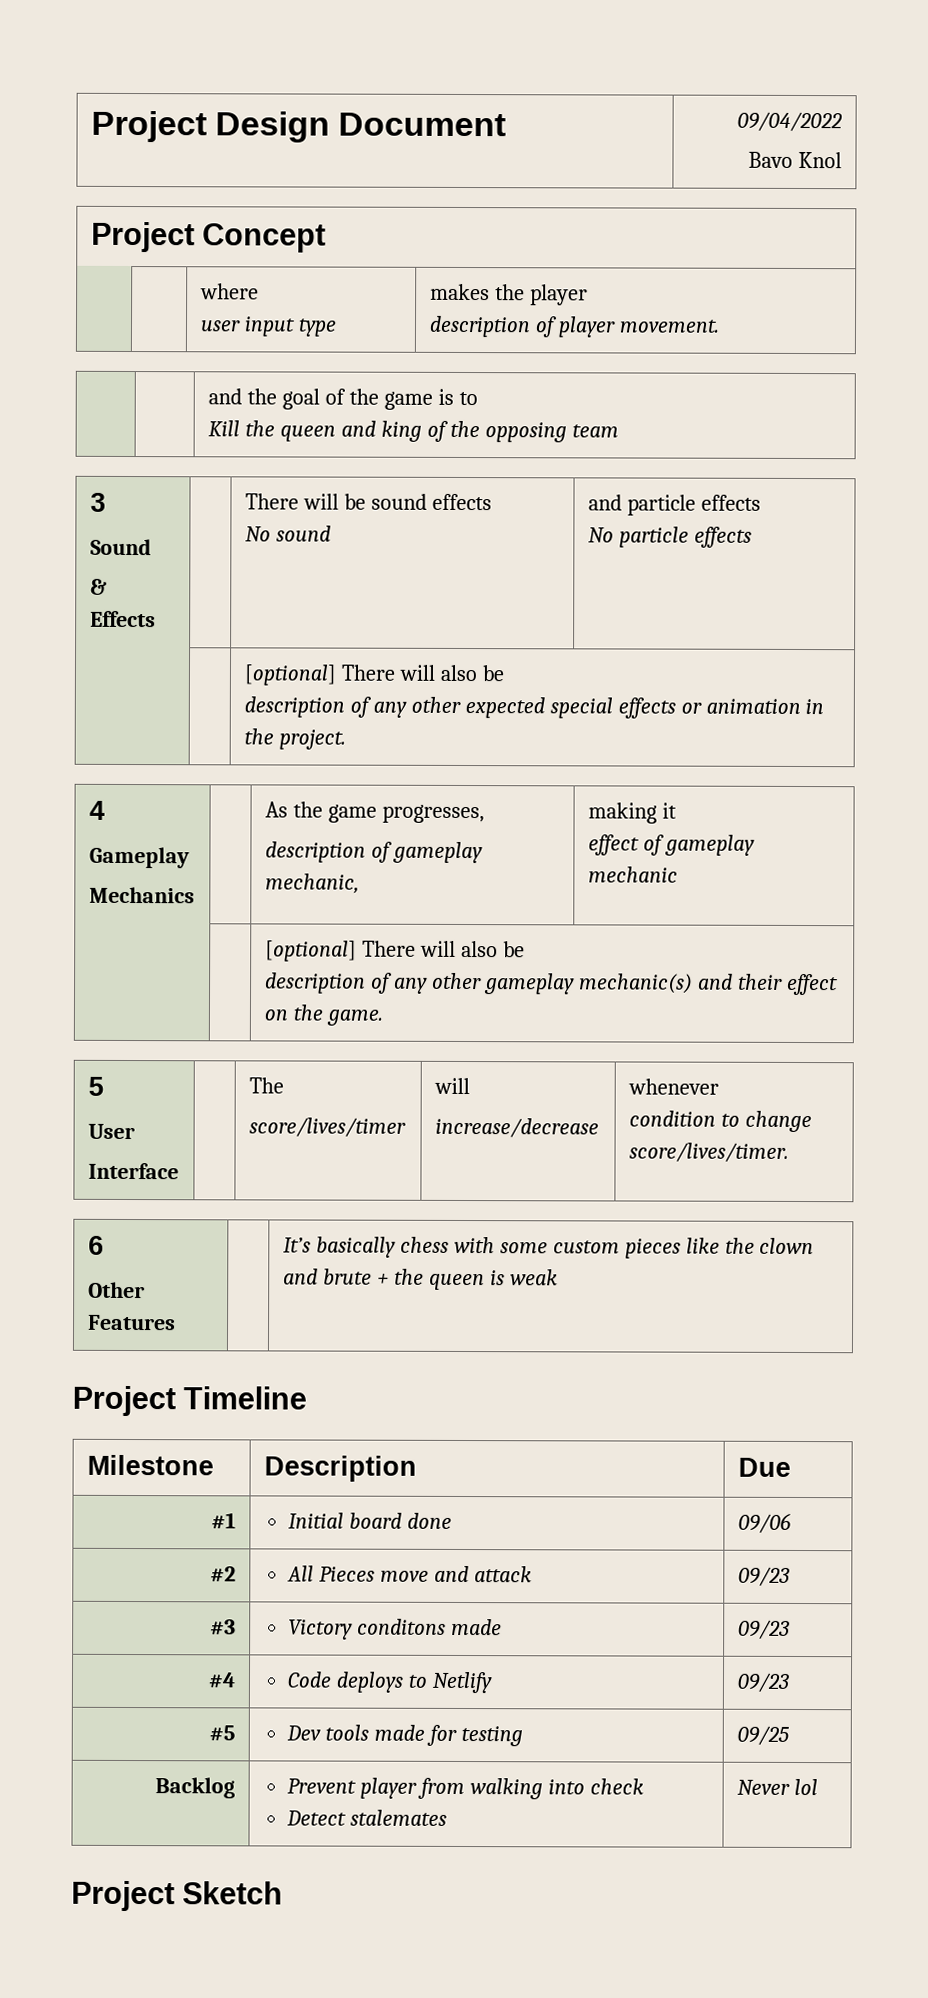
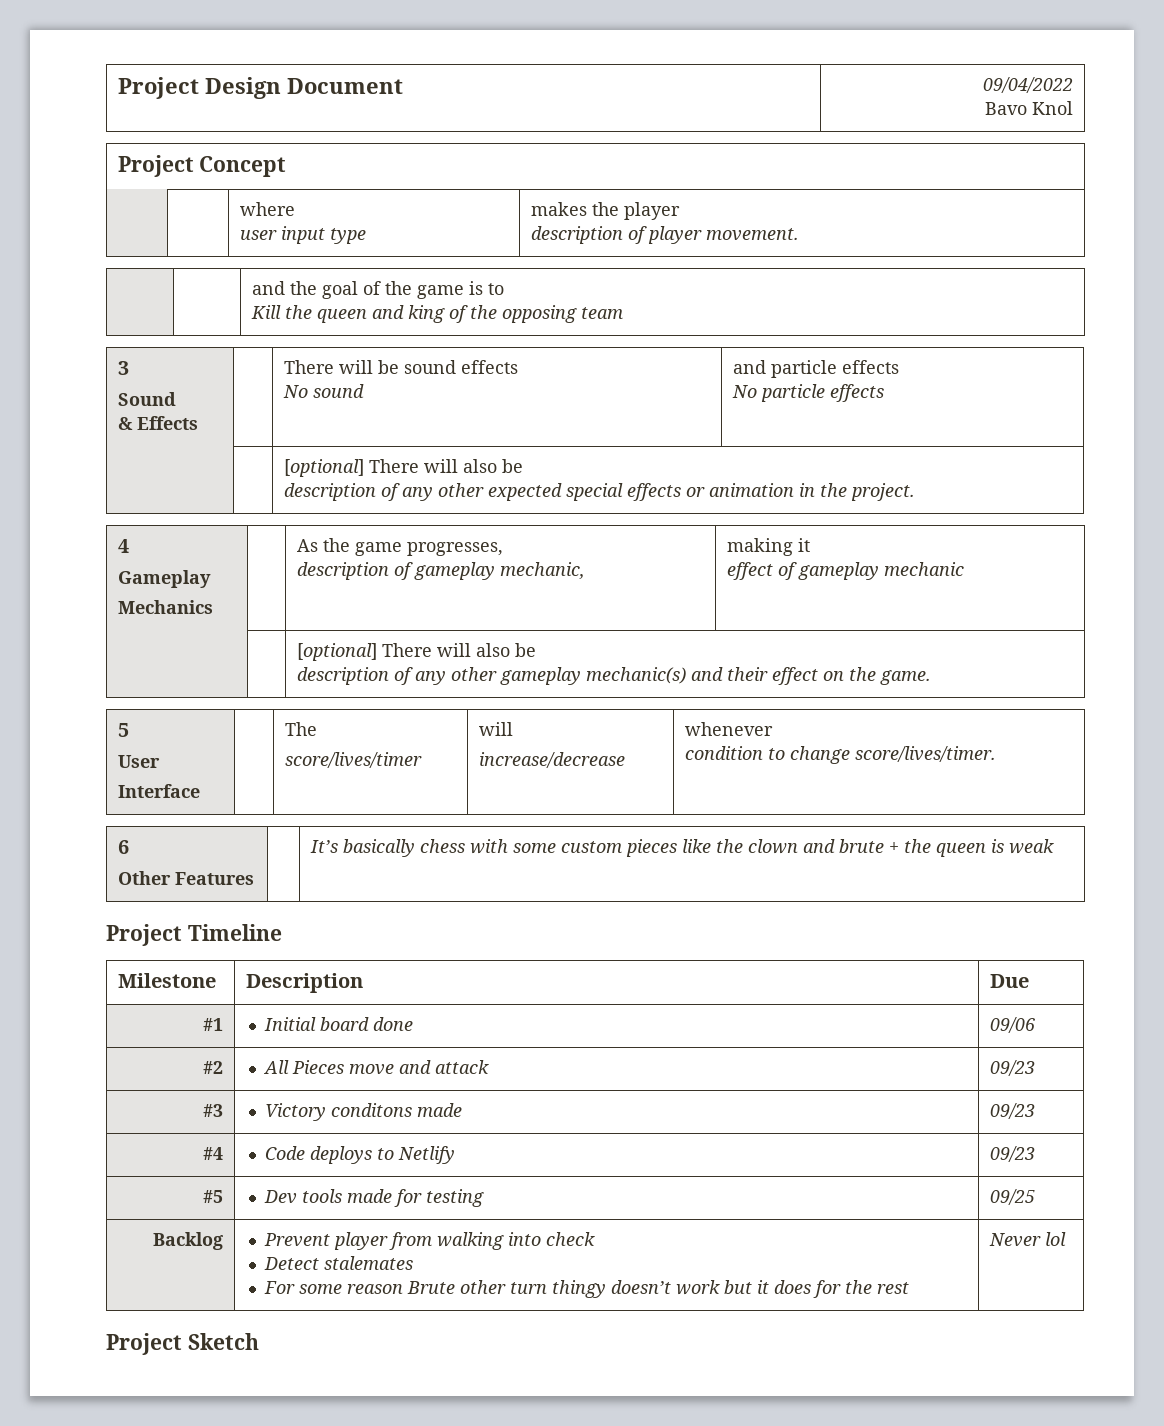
  Backlog | Prevent player from walking into check
- Detect stalemates | Never lol
+ Detect stalemates
+ For some reason Brute other turn thingy doesn’t work but it does for the rest | Never lol

